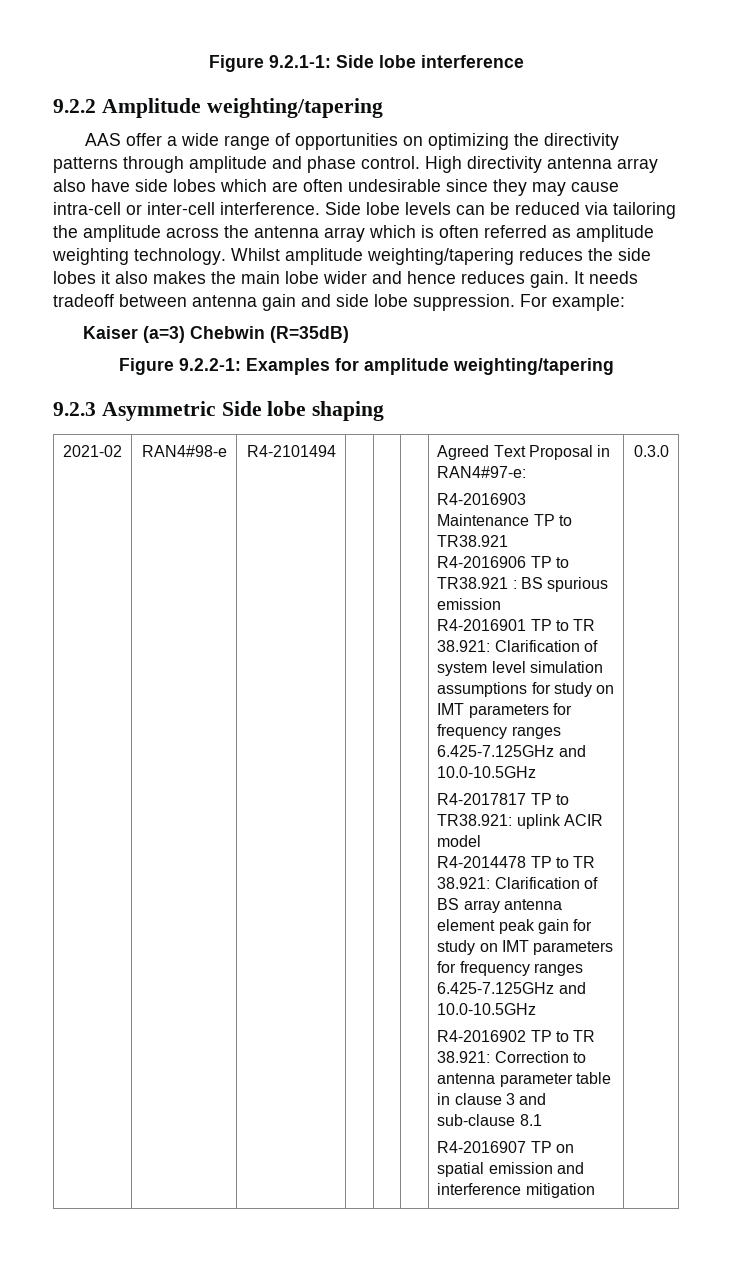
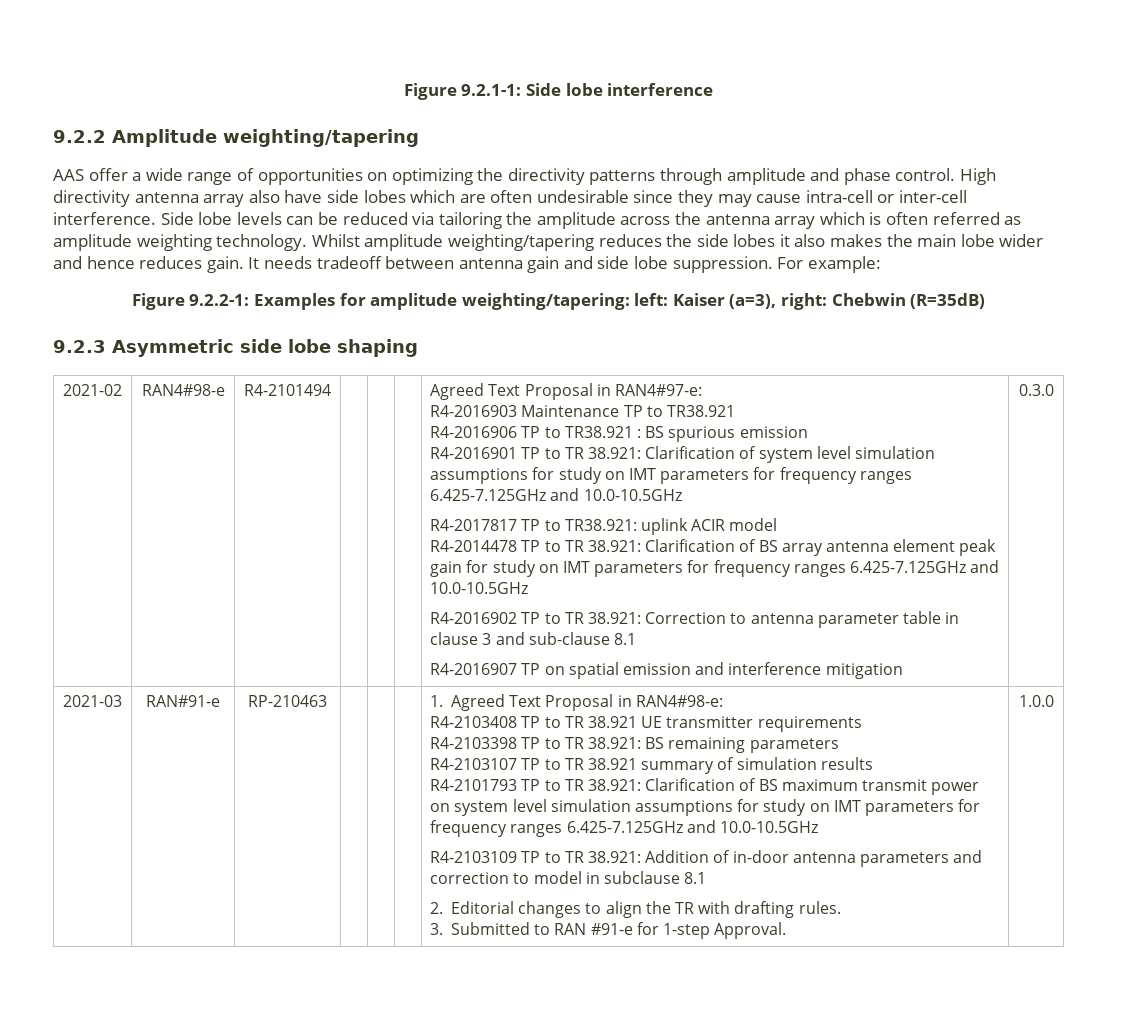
- Kaiser (a=3) Chebwin (R=35dB)
- Figure 9.2.2-1: Examples for amplitude weighting/tapering
+ Figure 9.2.2-1: Examples for amplitude weighting/tapering: left: Kaiser (a=3), right: Chebwin (R=35dB)
- 9.2.3 Asymmetric Side lobe shaping
+ 9.2.3 Asymmetric side lobe shaping
+ 2021-03 | RAN#91-e | RP-210463 | | | | 1. Agreed Text Proposal in RAN4#98-e:
+ R4-2103408 TP to TR 38.921 UE transmitter requirements
+ R4-2103398 TP to TR 38.921: BS remaining parameters
+ R4-2103107 TP to TR 38.921 summary of simulation results
+ R4-2101793 TP to TR 38.921: Clarification of BS maximum transmit power on system level simulation assumptions for study on IMT parameters for frequency ranges 6.425-7.125GHz and 10.0-10.5GHz
+ R4-2103109 TP to TR 38.921: Addition of in-door antenna parameters and correction to model in subclause 8.1
+ 2. Editorial changes to align the TR with drafting rules.
+ 3. Submitted to RAN #91-e for 1-step Approval. | 1.0.0

